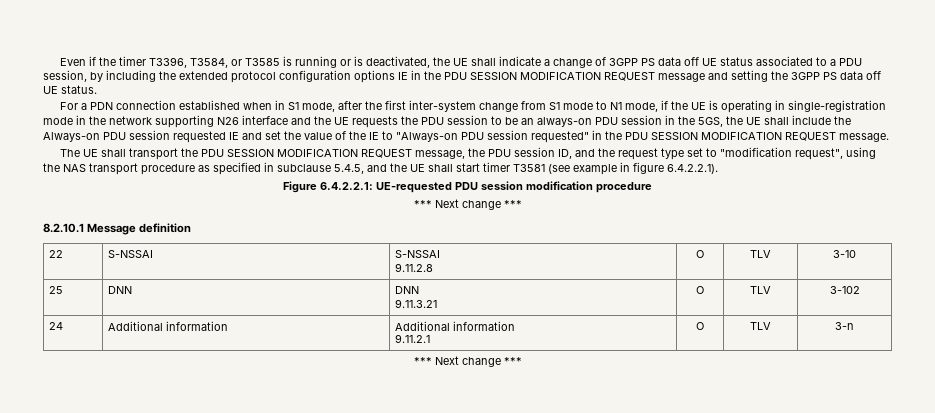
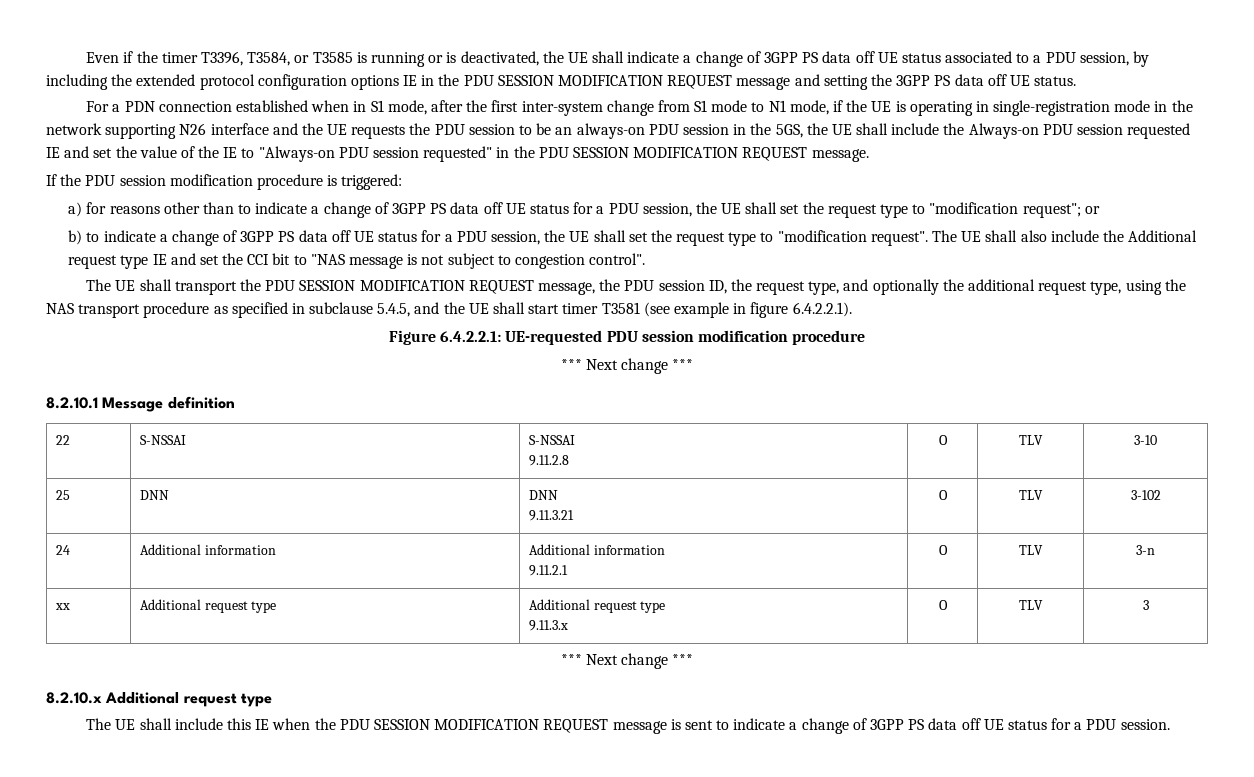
+ If the PDU session modification procedure is triggered:
+ a) for reasons other than to indicate a change of 3GPP PS data off UE status for a PDU session, the UE shall set the request type to "modification request"; or
+ b) to indicate a change of 3GPP PS data off UE status for a PDU session, the UE shall set the request type to "modification request". The UE shall also include the Additional request type IE and set the CCI bit to "NAS message is not subject to congestion control".
- The UE shall transport the PDU SESSION MODIFICATION REQUEST message, the PDU session ID, and the request type set to "modification request", using the NAS transport procedure as specified in subclause 5.4.5, and the UE shall start timer T3581 (see example in figure 6.4.2.2.1).
+ The UE shall transport the PDU SESSION MODIFICATION REQUEST message, the PDU session ID, the request type, and optionally the additional request type, using the NAS transport procedure as specified in subclause 5.4.5, and the UE shall start timer T3581 (see example in figure 6.4.2.2.1).
  24 | Additional information | Additional information
  9.11.2.1 | O | TLV | 3-n
+ xx | Additional request type | Additional request type
+ 9.11.3.x | O | TLV | 3
  *** Next change ***
+ 8.2.10.x Additional request type
+ The UE shall include this IE when the PDU SESSION MODIFICATION REQUEST message is sent to indicate a change of 3GPP PS data off UE status for a PDU session.

